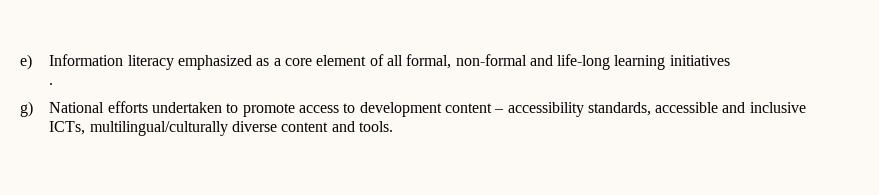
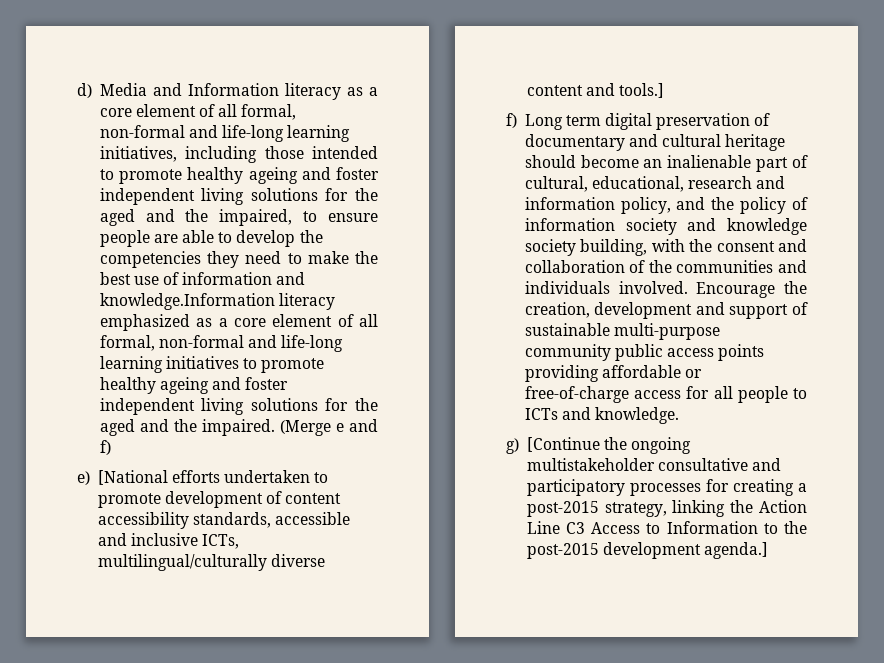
- e) Information literacy emphasized as a core element of all formal, non-formal and life-long learning initiatives
- .
- g) National efforts undertaken to promote access to development content – accessibility standards, accessible and inclusive ICTs, multilingual/culturally diverse content and tools.
+ d) Media and Information literacy as a core element of all formal, non-formal and life-long learning initiatives, including those intended to promote healthy ageing and foster independent living solutions for the aged and the impaired, to ensure people are able to develop the competencies they need to make the best use of information and knowledge.Information literacy emphasized as a core element of all formal, non-formal and life-long learning initiatives to promote healthy ageing and foster independent living solutions for the aged and the impaired. (Merge e and f)
+ e) [National efforts undertaken to promote development of content accessibility standards, accessible and inclusive ICTs, multilingual/culturally diverse content and tools.]
+ f) Long term digital preservation of documentary and cultural heritage should become an inalienable part of cultural, educational, research and information policy, and the policy of information society and knowledge society building, with the consent and collaboration of the communities and individuals involved. Encourage the creation, development and support of sustainable multi-purpose community public access points providing affordable or free-of-charge access for all people to ICTs and knowledge.
+ g) [Continue the ongoing multistakeholder consultative and participatory processes for creating a post-2015 strategy, linking the Action Line C3 Access to Information to the post-2015 development agenda.]

